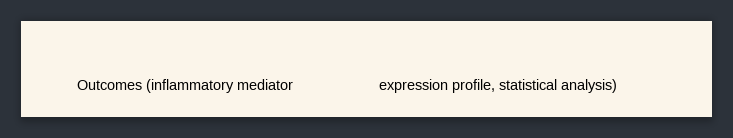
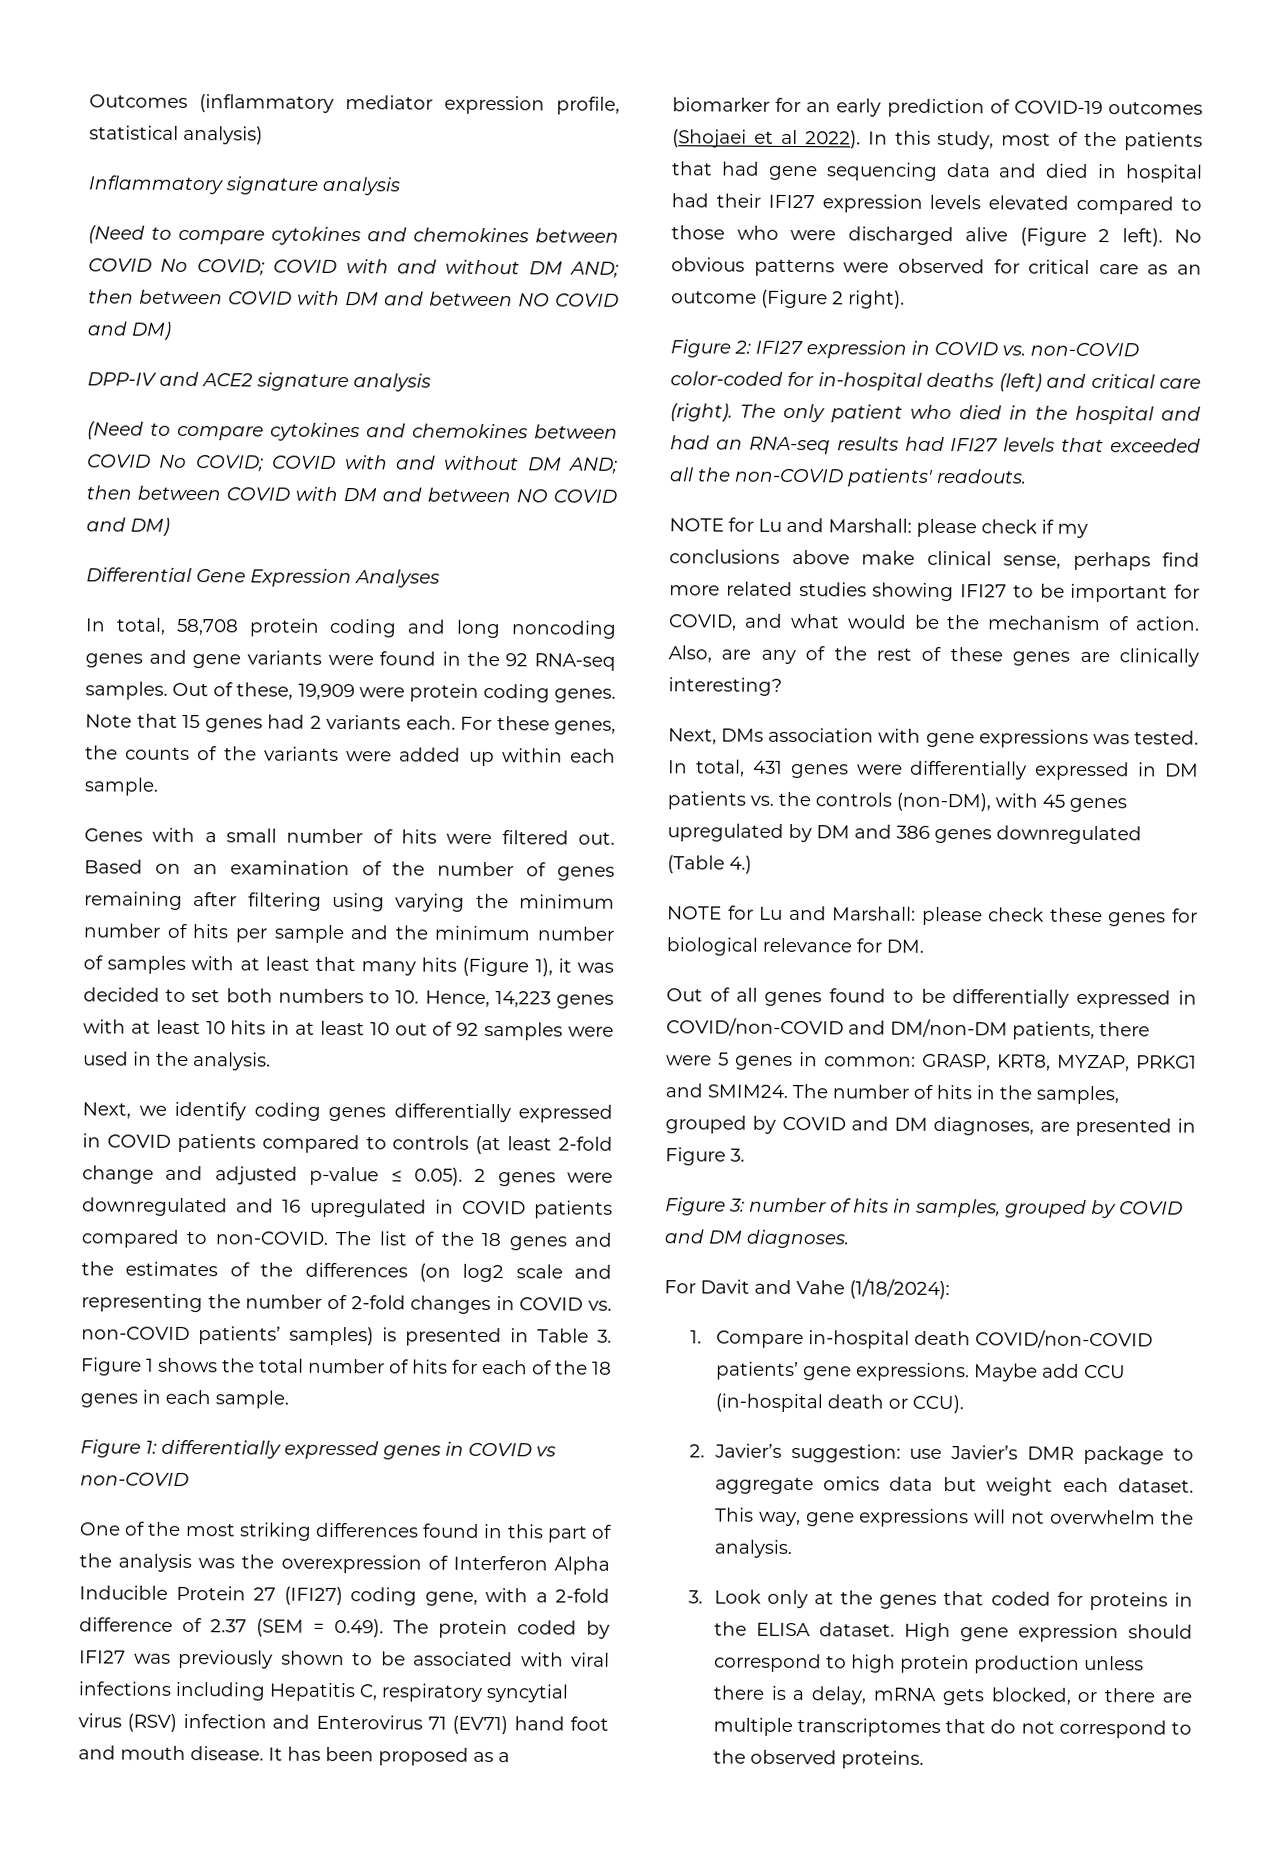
+ Inflammatory signature analysis
+ (Need to compare cytokines and chemokines between COVID No COVID; COVID with and without DM AND; then between COVID with DM and between NO COVID and DM)
+ DPP-IV and ACE2 signature analysis
+ (Need to compare cytokines and chemokines between COVID No COVID; COVID with and without DM AND; then between COVID with DM and between NO COVID and DM)
+ Differential Gene Expression Analyses
+ In total, 58,708 protein coding and long noncoding genes and gene variants were found in the 92 RNA-seq samples. Out of these, 19,909 were protein coding genes. Note that 15 genes had 2 variants each. For these genes, the counts of the variants were added up within each sample.
+ Genes with a small number of hits were filtered out. Based on an examination of the number of genes remaining after filtering using varying the minimum number of hits per sample and the minimum number of samples with at least that many hits (Figure 1), it was decided to set both numbers to 10. Hence, 14,223 genes with at least 10 hits in at least 10 out of 92 samples were used in the analysis.
+ Next, we identify coding genes differentially expressed in COVID patients compared to controls (at least 2-fold change and adjusted p-value ≤ 0.05). 2 genes were downregulated and 16 upregulated in COVID patients compared to non-COVID. The list of the 18 genes and the estimates of the differences (on log2 scale and representing the number of 2-fold changes in COVID vs. non-COVID patients’ samples) is presented in Table 3. Figure 1 shows the total number of hits for each of the 18 genes in each sample.
+ Figure 1: differentially expressed genes in COVID vs non-COVID
+ One of the most striking differences found in this part of the analysis was the overexpression of Interferon Alpha Inducible Protein 27 (IFI27) coding gene, with a 2-fold difference of 2.37 (SEM = 0.49). The protein coded by IFI27 was previously shown to be associated with viral infections including Hepatitis C, respiratory syncytial virus (RSV) infection and Enterovirus 71 (EV71) hand foot and mouth disease. It has been proposed as a biomarker for an early prediction of COVID-19 outcomes (Shojaei et al 2022). In this study, most of the patients that had gene sequencing data and died in hospital had their IFI27 expression levels elevated compared to those who were discharged alive (Figure 2 left). No obvious patterns were observed for critical care as an outcome (Figure 2 right).
+ Figure 2: IFI27 expression in COVID vs. non-COVID color-coded for in-hospital deaths (left) and critical care (right). The only patient who died in the hospital and had an RNA-seq results had IFI27 levels that exceeded all the non-COVID patients' readouts.
+ NOTE for Lu and Marshall: please check if my conclusions above make clinical sense, perhaps find more related studies showing IFI27 to be important for COVID, and what would be the mechanism of action. Also, are any of the rest of these genes are clinically interesting?
+ Next, DMs association with gene expressions was tested. In total, 431 genes were differentially expressed in DM patients vs. the controls (non-DM), with 45 genes upregulated by DM and 386 genes downregulated (Table 4.)
+ NOTE for Lu and Marshall: please check these genes for biological relevance for DM.
+ Out of all genes found to be differentially expressed in COVID/non-COVID and DM/non-DM patients, there were 5 genes in common: GRASP, KRT8, MYZAP, PRKG1 and SMIM24. The number of hits in the samples, grouped by COVID and DM diagnoses, are presented in Figure 3.
+ Figure 3: number of hits in samples, grouped by COVID and DM diagnoses.
+ For Davit and Vahe (1/18/2024):
+ 1. Compare in-hospital death COVID/non-COVID patients’ gene expressions. Maybe add CCU (in-hospital death or CCU).
+ 2. Javier’s suggestion: use Javier’s DMR package to aggregate omics data but weight each dataset. This way, gene expressions will not overwhelm the analysis.
+ 3. Look only at the genes that coded for proteins in the ELISA dataset. High gene expression should correspond to high protein production unless there is a delay, mRNA gets blocked, or there are multiple transcriptomes that do not correspond to the observed proteins.

